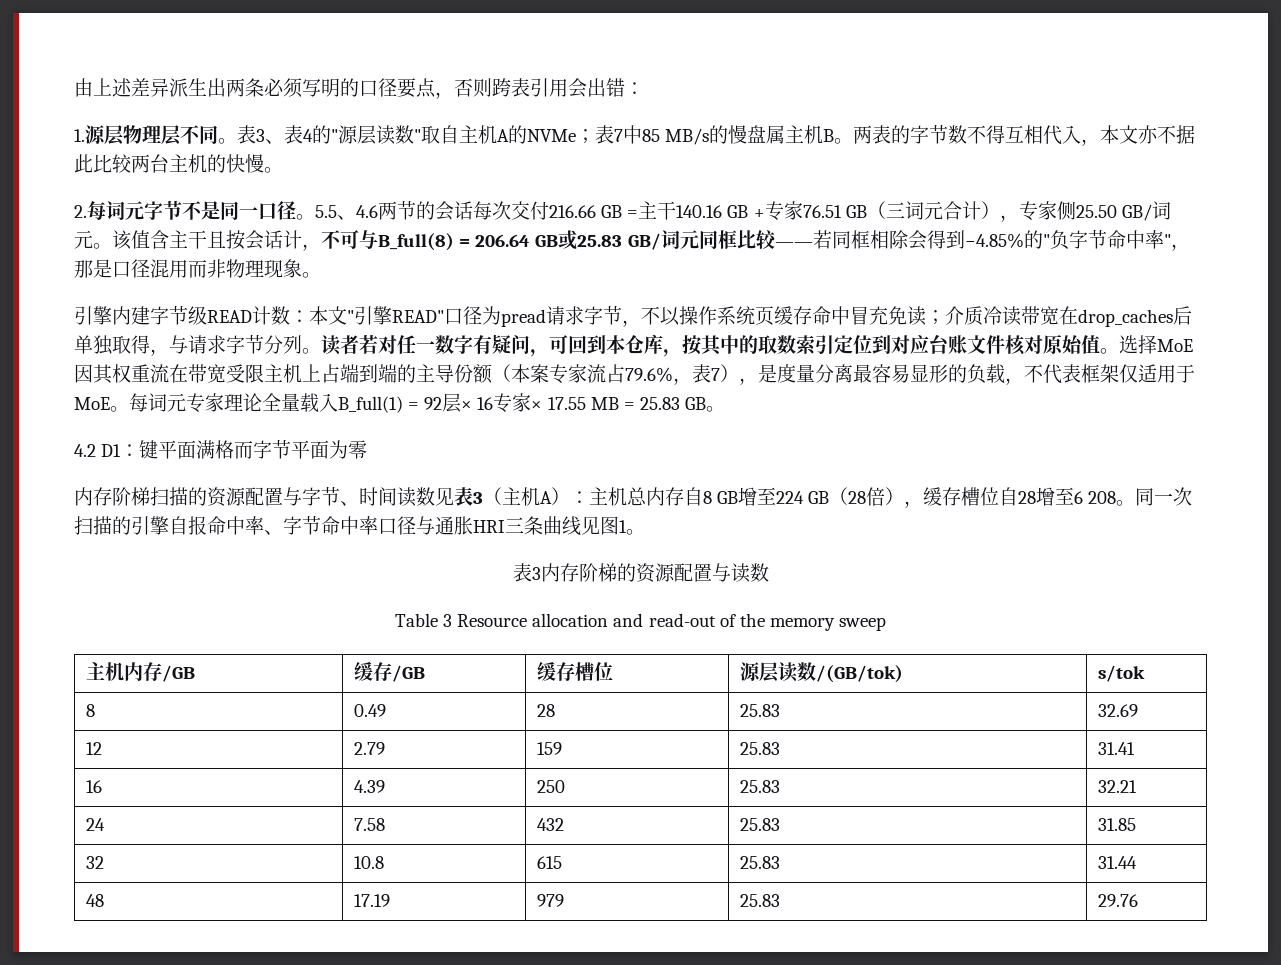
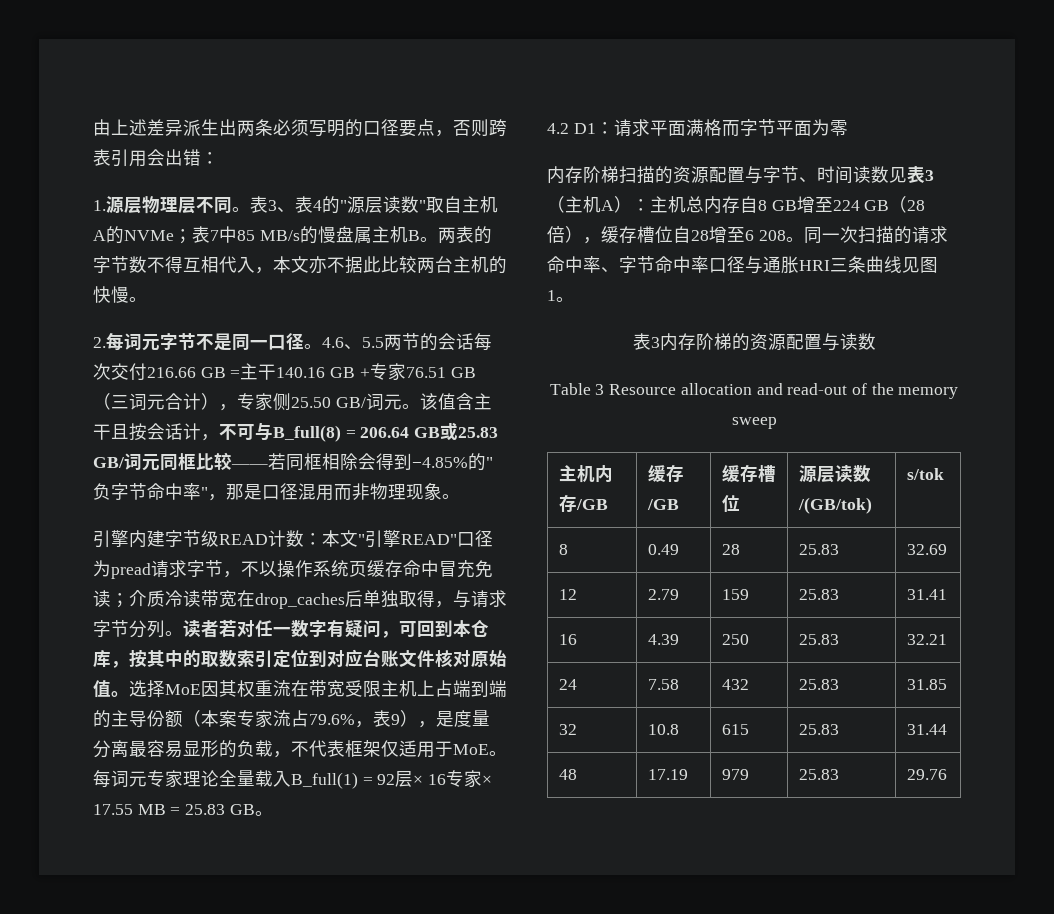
- 5.5、4.6两节的会话每次交付216.66 GB =主干140.16 GB +专家76.51 GB（三词元合计），专家侧25.50 GB/词元。
+ 4.6、5.5两节的会话每次交付216.66 GB =主干140.16 GB +专家76.51 GB（三词元合计），专家侧25.50 GB/词元。
- 选择MoE因其权重流在带宽受限主机上占端到端的主导份额（本案专家流占79.6%，表7），是度量分离最容易显形的负载，不代表框架仅适用于MoE。
+ 选择MoE因其权重流在带宽受限主机上占端到端的主导份额（本案专家流占79.6%，表9），是度量分离最容易显形的负载，不代表框架仅适用于MoE。
- 4.2 D1：键平面满格而字节平面为零
+ 4.2 D1：请求平面满格而字节平面为零
- 同一次扫描的引擎自报命中率、字节命中率口径与通胀HRI三条曲线见图1。
+ 同一次扫描的请求命中率、字节命中率口径与通胀HRI三条曲线见图1。

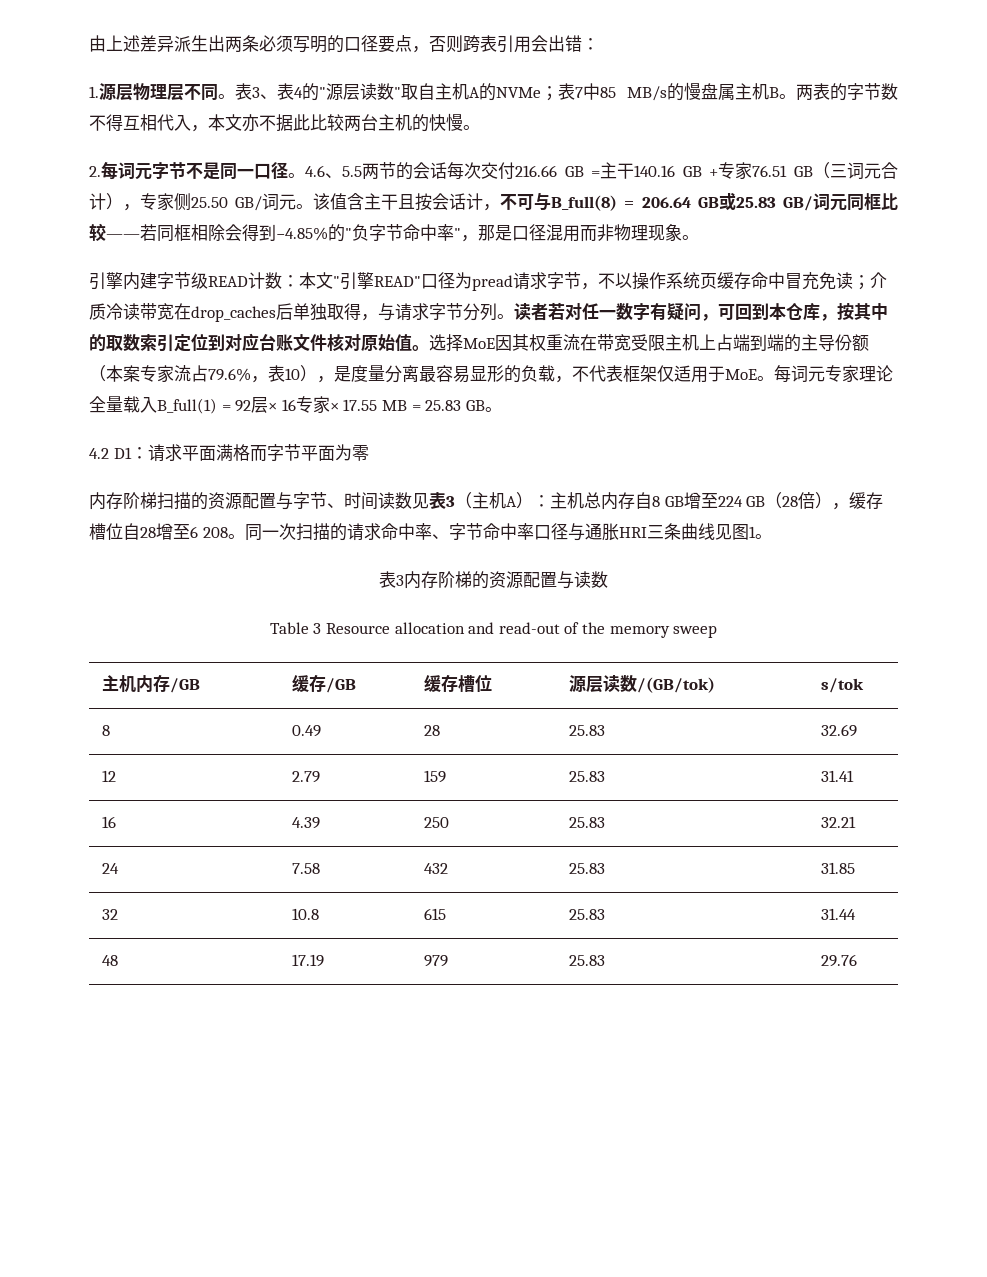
- 选择MoE因其权重流在带宽受限主机上占端到端的主导份额（本案专家流占79.6%，表9），是度量分离最容易显形的负载，不代表框架仅适用于MoE。
+ 选择MoE因其权重流在带宽受限主机上占端到端的主导份额（本案专家流占79.6%，表10），是度量分离最容易显形的负载，不代表框架仅适用于MoE。

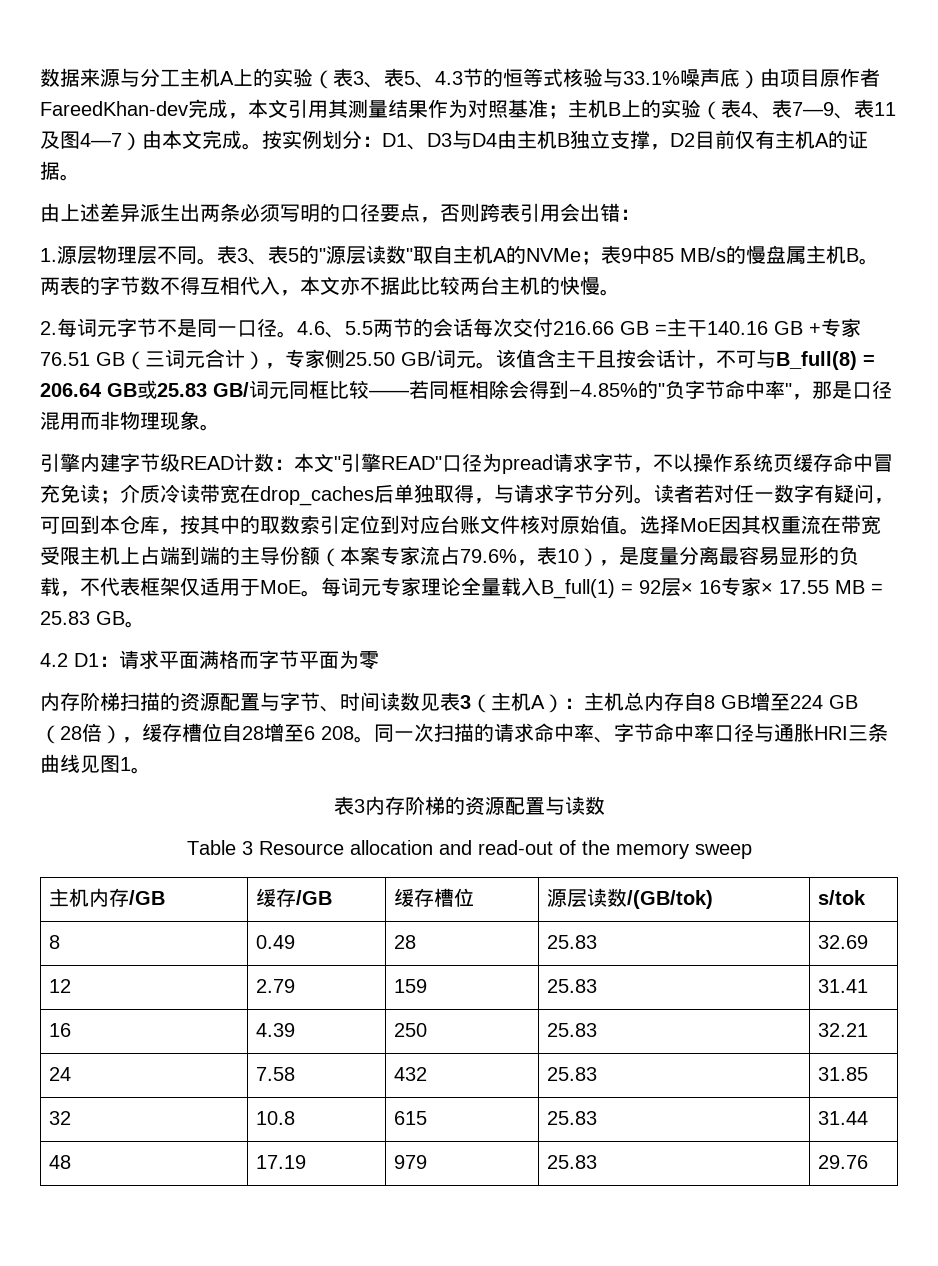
+ 数据来源与分工主机A上的实验（表3、表5、4.3节的恒等式核验与33.1%噪声底）由项目原作者FareedKhan-dev完成，本文引用其测量结果作为对照基准；主机B上的实验（表4、表7—9、表11及图4—7）由本文完成。按实例划分：D1、D3与D4由主机B独立支撑，D2目前仅有主机A的证据。
- 表3、表4的"源层读数"取自主机A的NVMe；表7中85 MB/s的慢盘属主机B。
+ 表3、表5的"源层读数"取自主机A的NVMe；表9中85 MB/s的慢盘属主机B。

